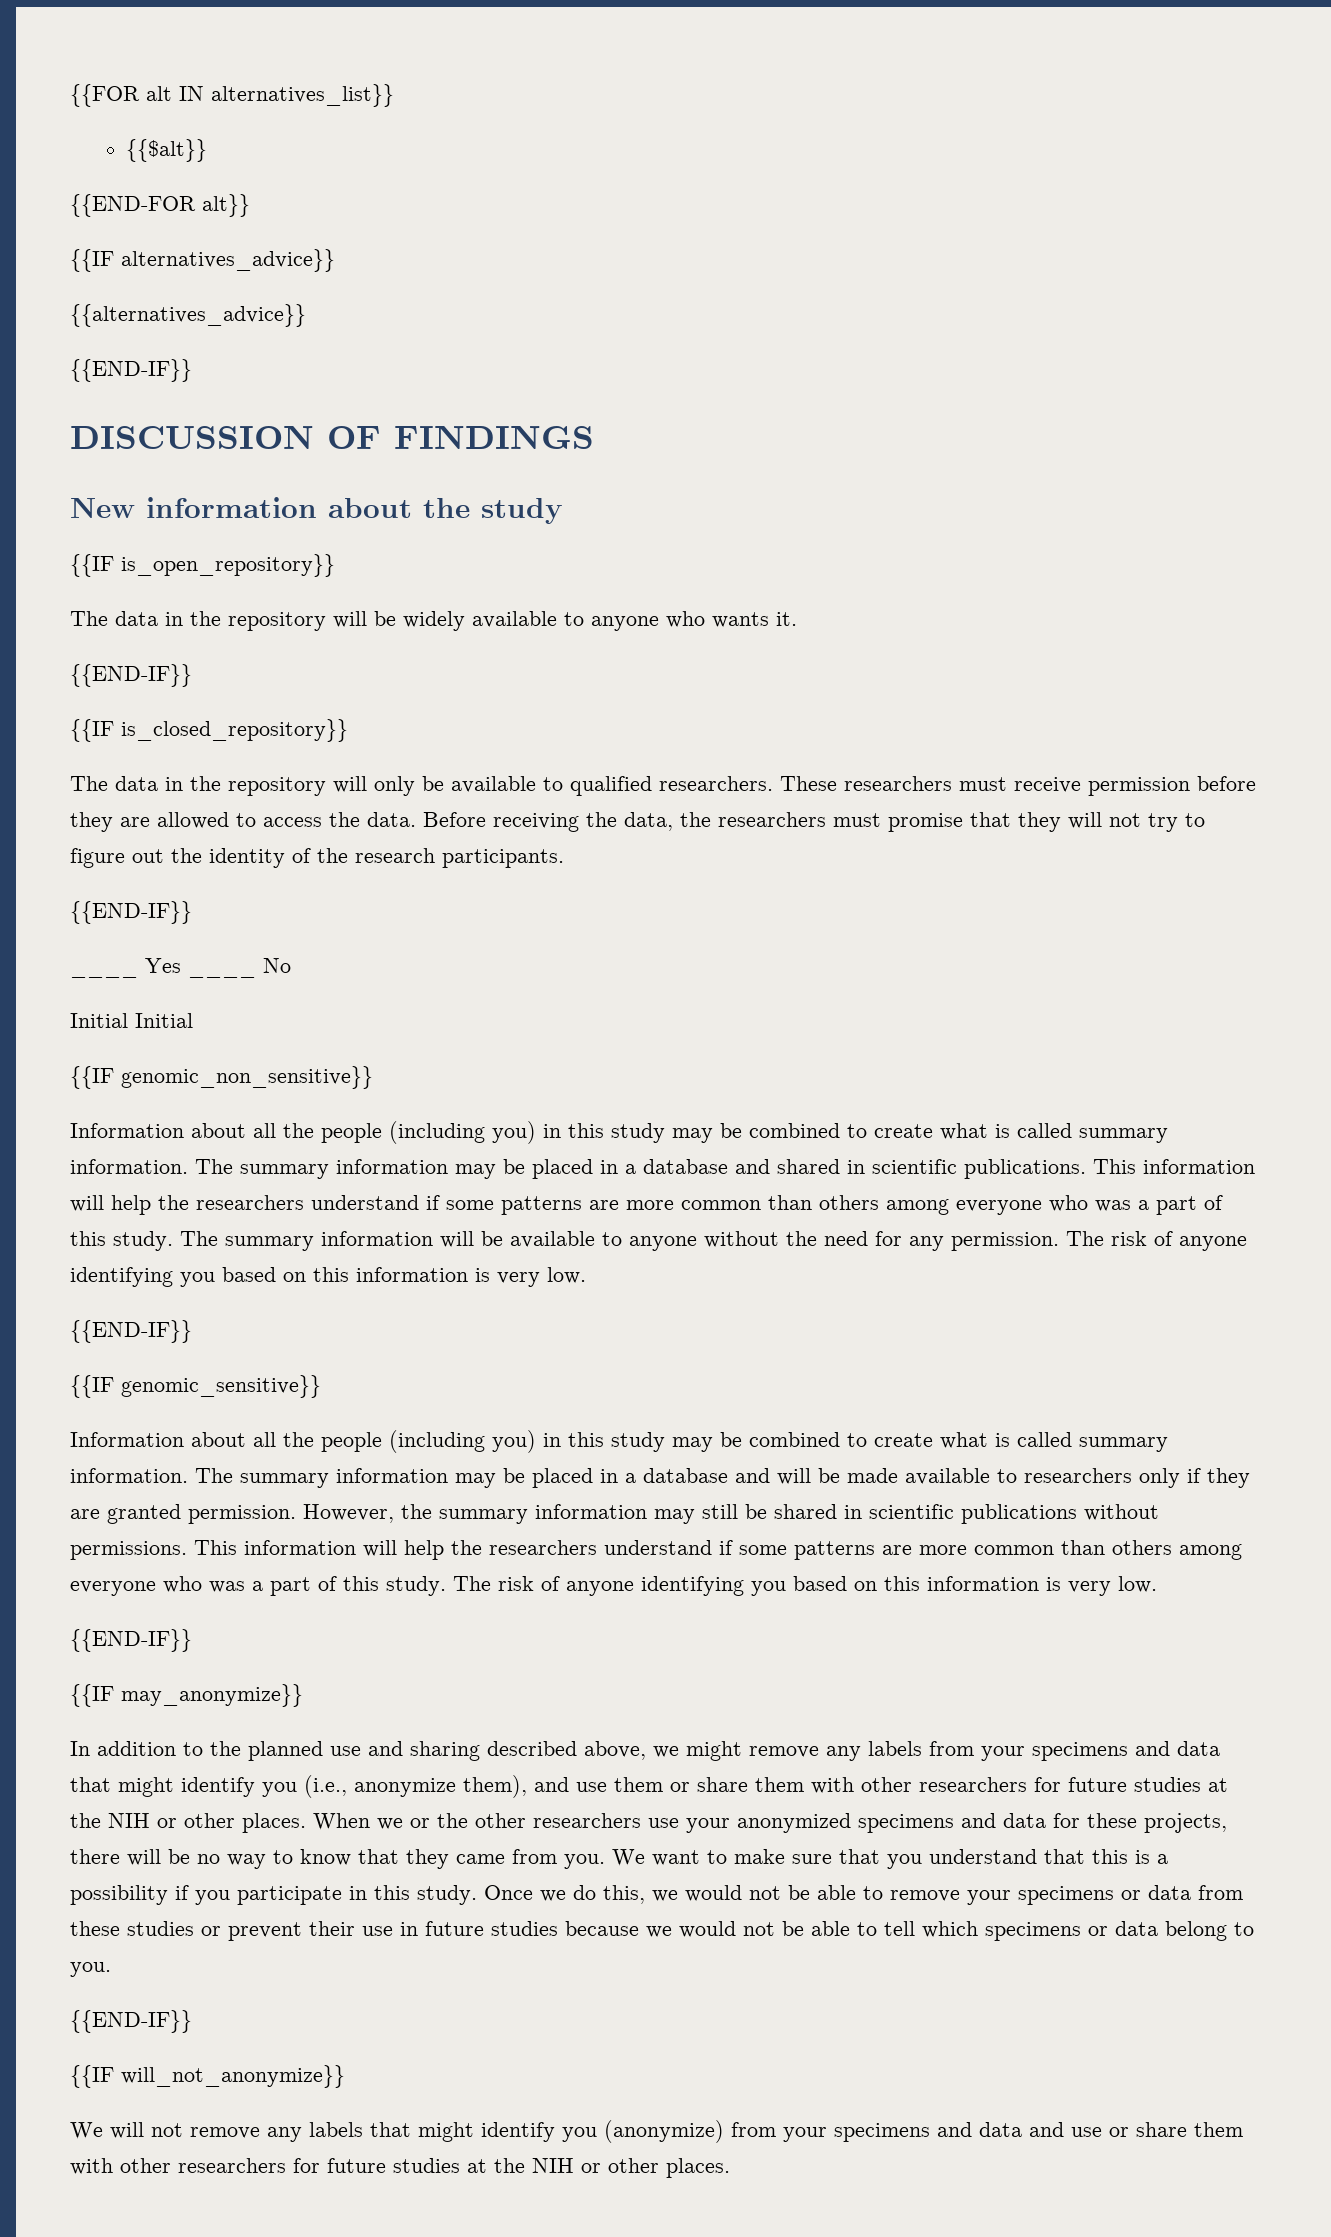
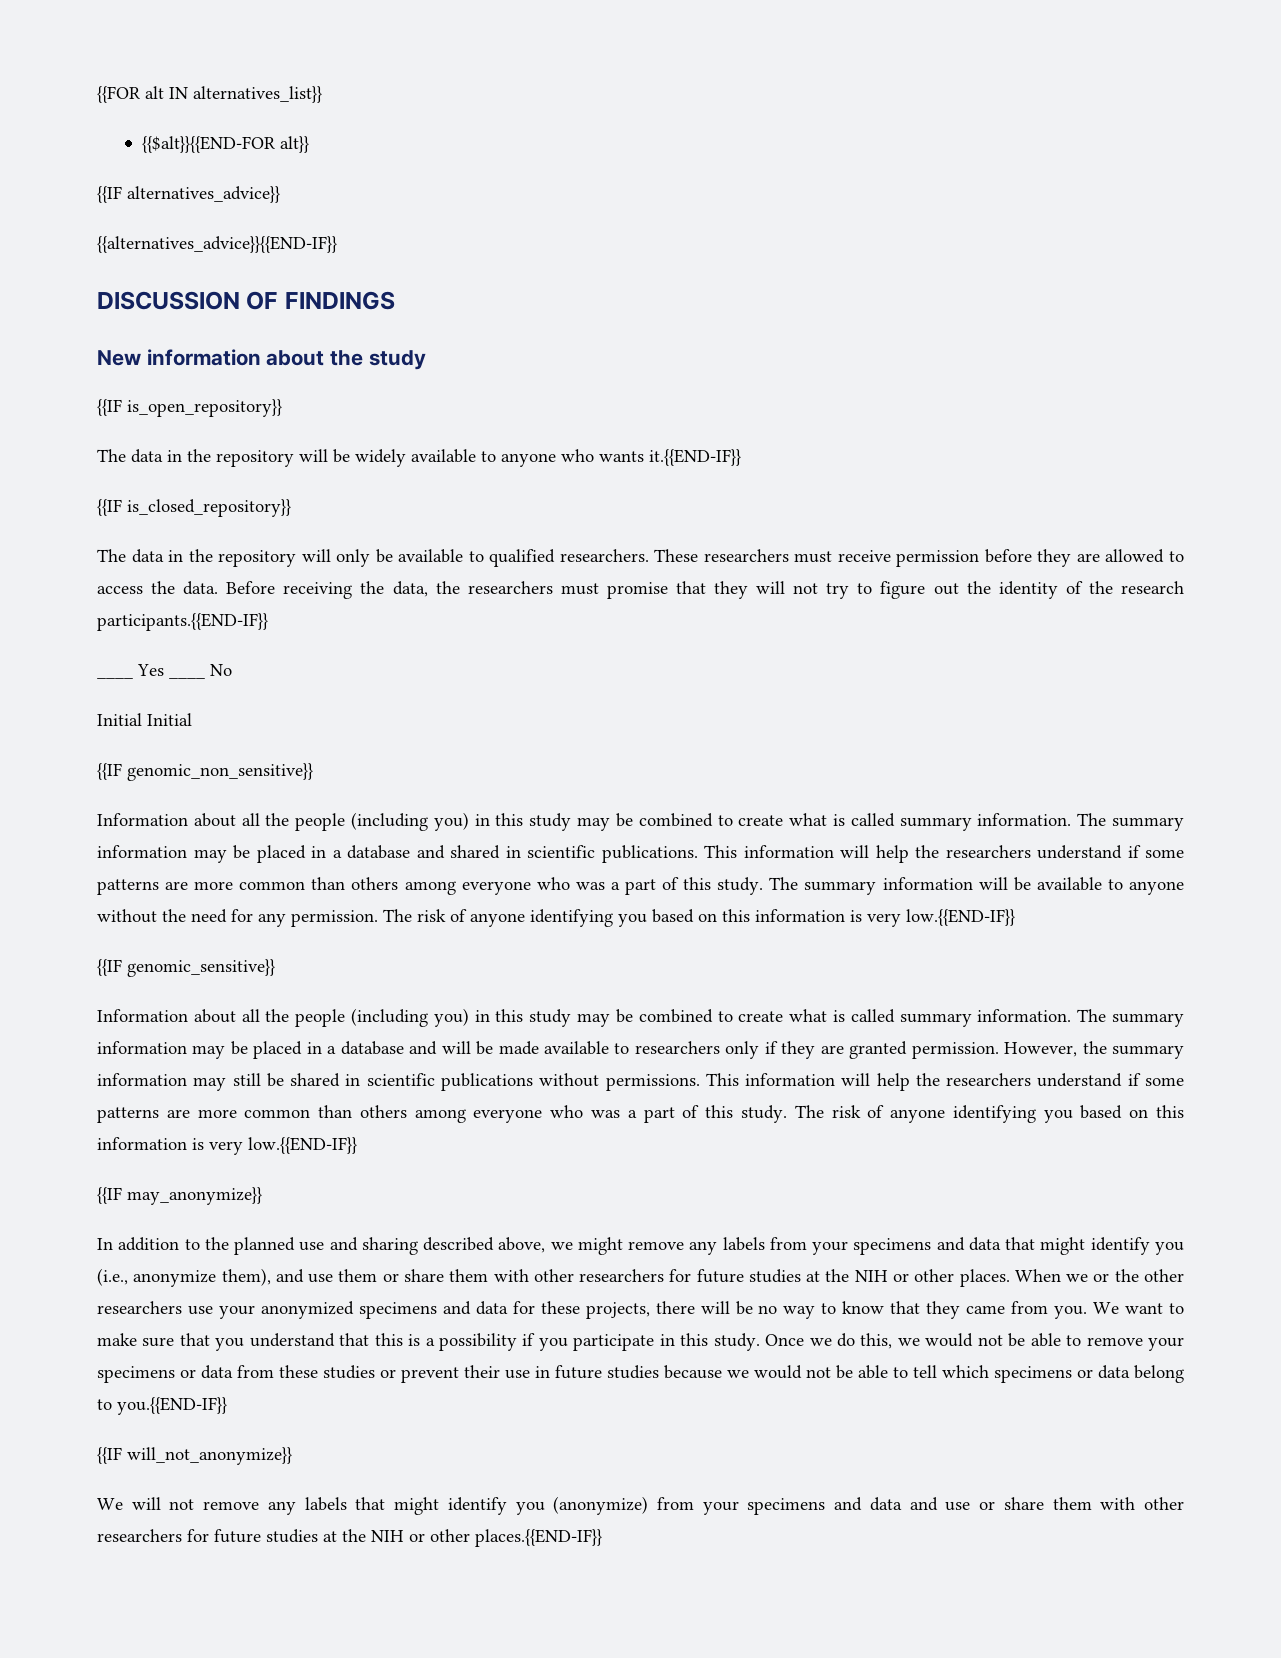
- {{$alt}}
- {{END-FOR alt}}
+ {{$alt}}{{END-FOR alt}}
- {{alternatives_advice}}
- {{END-IF}}
+ {{alternatives_advice}}{{END-IF}}
- The data in the repository will be widely available to anyone who wants it.
- {{END-IF}}
+ The data in the repository will be widely available to anyone who wants it.{{END-IF}}
- Before receiving the data, the researchers must promise that they will not try to figure out the identity of the research participants.
- {{END-IF}}
+ Before receiving the data, the researchers must promise that they will not try to figure out the identity of the research participants.{{END-IF}}
- The summary information will be available to anyone without the need for any permission. The risk of anyone identifying you based on this information is very low.
- {{END-IF}}
+ The summary information will be available to anyone without the need for any permission. The risk of anyone identifying you based on this information is very low.{{END-IF}}
- This information will help the researchers understand if some patterns are more common than others among everyone who was a part of this study. The risk of anyone identifying you based on this information is very low.
- {{END-IF}}
+ This information will help the researchers understand if some patterns are more common than others among everyone who was a part of this study. The risk of anyone identifying you based on this information is very low.{{END-IF}}
- Once we do this, we would not be able to remove your specimens or data from these studies or prevent their use in future studies because we would not be able to tell which specimens or data belong to you.
- {{END-IF}}
+ Once we do this, we would not be able to remove your specimens or data from these studies or prevent their use in future studies because we would not be able to tell which specimens or data belong to you.{{END-IF}}
- We will not remove any labels that might identify you (anonymize) from your specimens and data and use or share them with other researchers for future studies at the NIH or other places.
+ We will not remove any labels that might identify you (anonymize) from your specimens and data and use or share them with other researchers for future studies at the NIH or other places.{{END-IF}}

